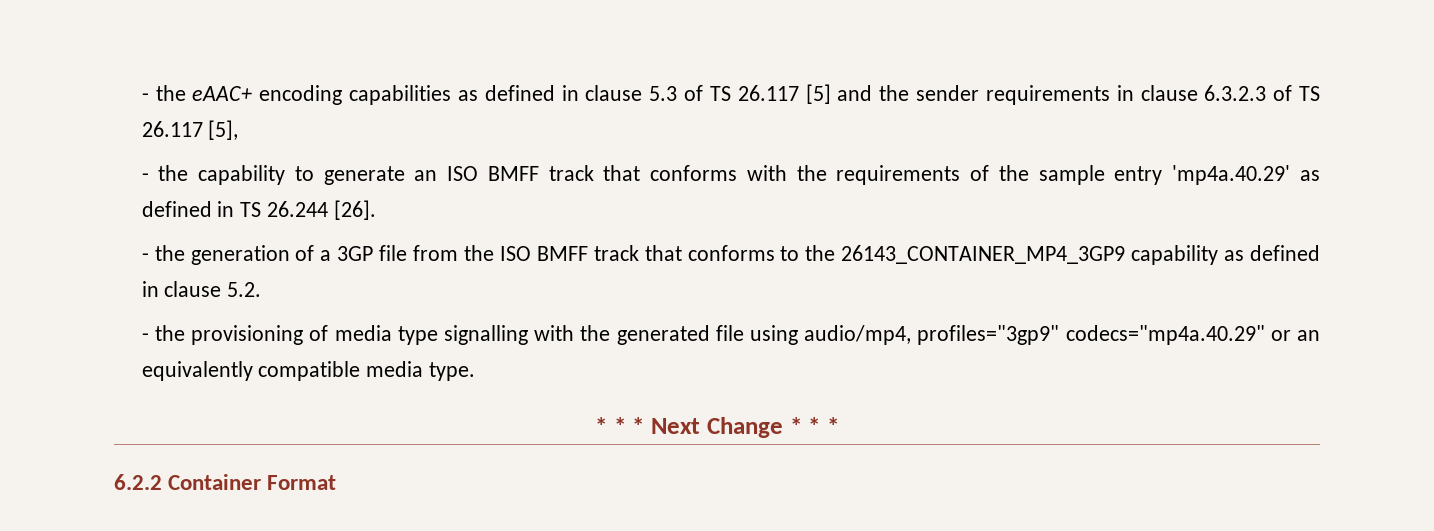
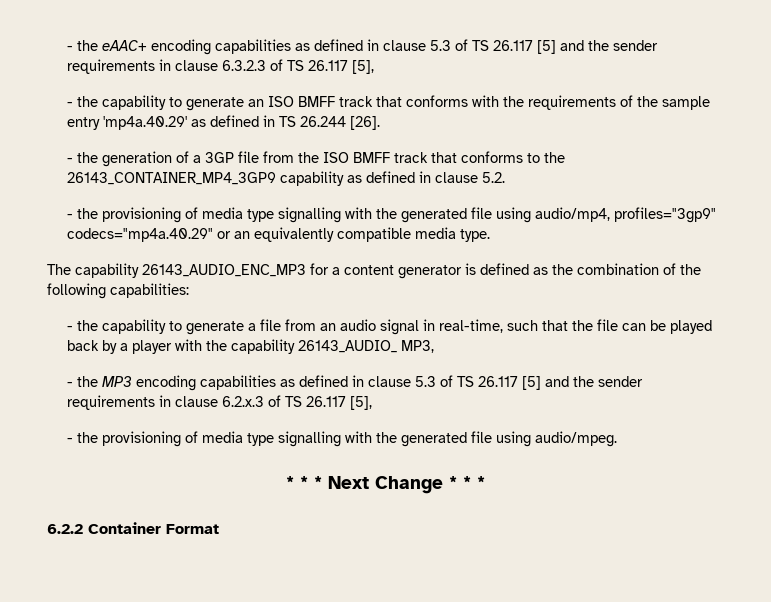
+ The capability 26143_AUDIO_ENC_MP3 for a content generator is defined as the combination of the following capabilities:
+ - the capability to generate a file from an audio signal in real-time, such that the file can be played back by a player with the capability 26143_AUDIO_ MP3,
+ - the MP3 encoding capabilities as defined in clause 5.3 of TS 26.117 [5] and the sender requirements in clause 6.2.x.3 of TS 26.117 [5],
+ - the provisioning of media type signalling with the generated file using audio/mpeg.

